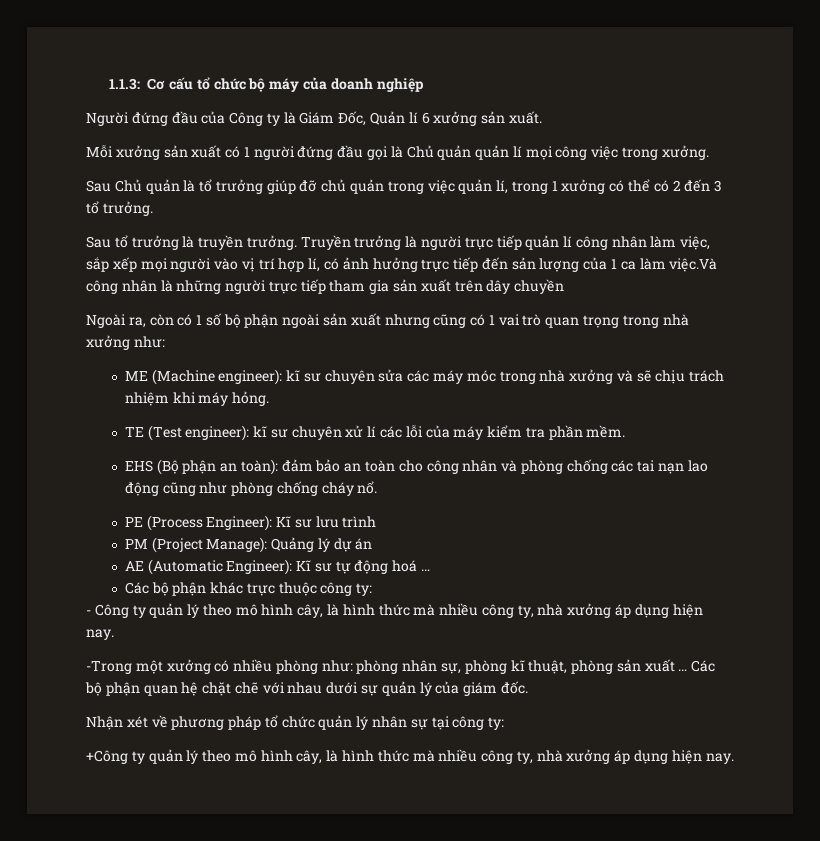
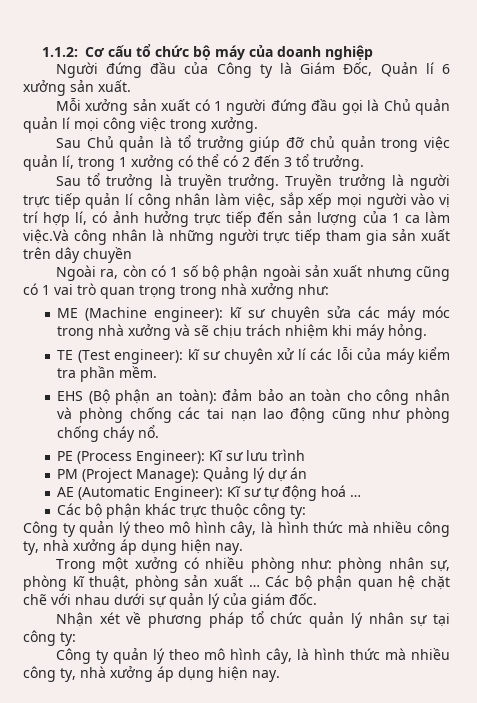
- 1.1.3: Cơ cấu tổ chức bộ máy của doanh nghiệp
+ 1.1.2: Cơ cấu tổ chức bộ máy của doanh nghiệp
  Các bộ phận khác trực thuộc công ty:
- - Công ty quản lý theo mô hình cây, là hình thức mà nhiều công ty, nhà xưởng áp dụng hiện nay.
+ Công ty quản lý theo mô hình cây, là hình thức mà nhiều công ty, nhà xưởng áp dụng hiện nay.
- -Trong một xưởng có nhiều phòng như: phòng nhân sự, phòng kĩ thuật, phòng sản xuất …
+ Trong một xưởng có nhiều phòng như: phòng nhân sự, phòng kĩ thuật, phòng sản xuất …
  Nhận xét về phương pháp tổ chức quản lý nhân sự tại công ty:
- +Công ty quản lý theo mô hình cây, là hình thức mà nhiều công ty, nhà xưởng áp dụng hiện nay.
+ Công ty quản lý theo mô hình cây, là hình thức mà nhiều công ty, nhà xưởng áp dụng hiện nay.

